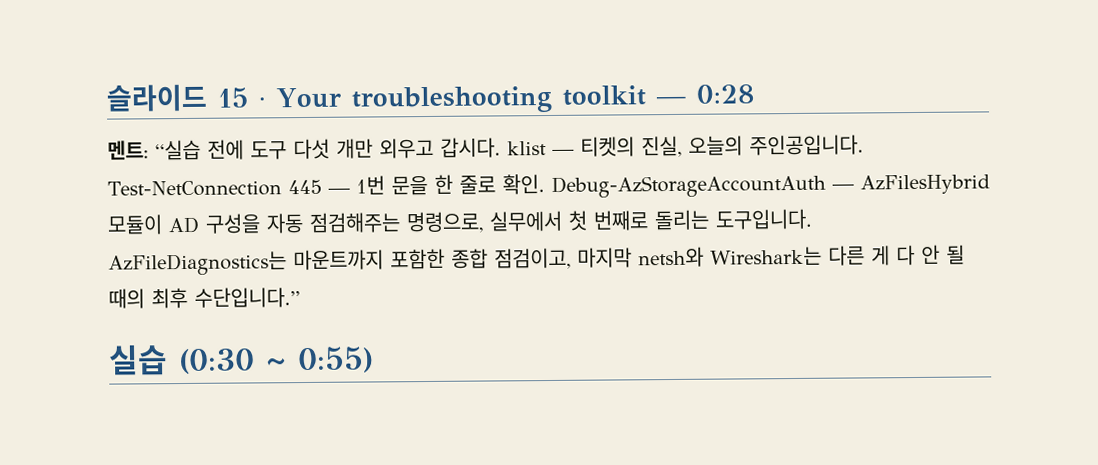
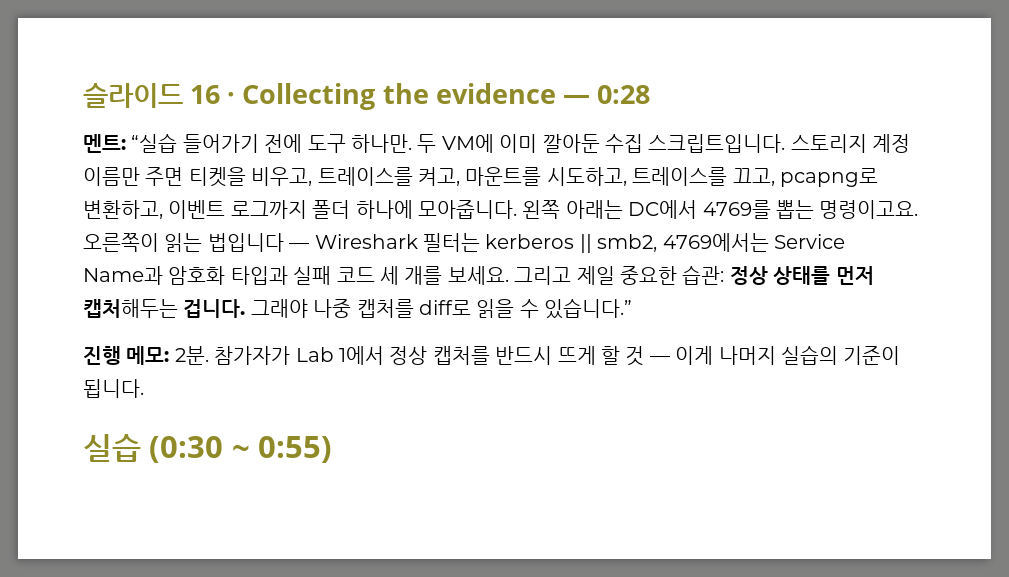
- 슬라이드 15 · Your troubleshooting toolkit — 0:28
+ 슬라이드 16 · Collecting the evidence — 0:28
- 멘트: “실습 전에 도구 다섯 개만 외우고 갑시다. klist — 티켓의 진실, 오늘의 주인공입니다. Test-NetConnection 445 — 1번 문을 한 줄로 확인. Debug-AzStorageAccountAuth — AzFilesHybrid 모듈이 AD 구성을 자동 점검해주는 명령으로, 실무에서 첫 번째로 돌리는 도구입니다. AzFileDiagnostics는 마운트까지 포함한 종합 점검이고, 마지막 netsh와 Wireshark는 다른 게 다 안 될 때의 최후 수단입니다.”
+ 멘트: “실습 들어가기 전에 도구 하나만. 두 VM에 이미 깔아둔 수집 스크립트입니다. 스토리지 계정 이름만 주면 티켓을 비우고, 트레이스를 켜고, 마운트를 시도하고, 트레이스를 끄고, pcapng로 변환하고, 이벤트 로그까지 폴더 하나에 모아줍니다. 왼쪽 아래는 DC에서 4769를 뽑는 명령이고요. 오른쪽이 읽는 법입니다 — Wireshark 필터는 kerberos || smb2, 4769에서는 Service Name과 암호화 타입과 실패 코드 세 개를 보세요. 그리고 제일 중요한 습관: 정상 상태를 먼저 캡처해두는 겁니다. 그래야 나중 캡처를 diff로 읽을 수 있습니다.”
+ 진행 메모: 2분. 참가자가 Lab 1에서 정상 캡처를 반드시 뜨게 할 것 — 이게 나머지 실습의 기준이 됩니다.

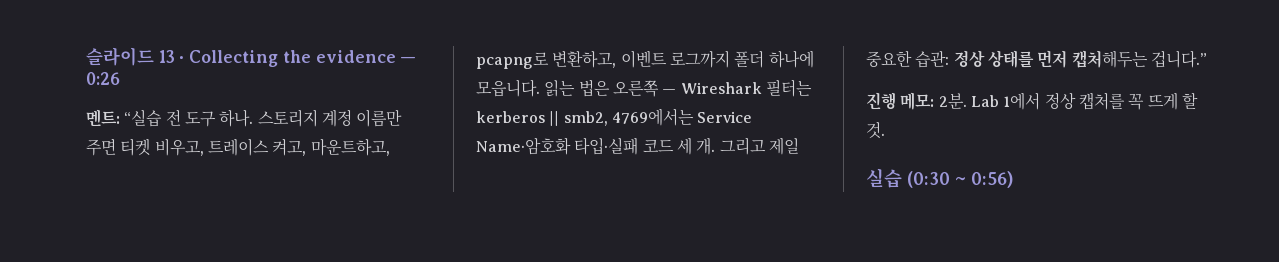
- 슬라이드 16 · Collecting the evidence — 0:28
+ 슬라이드 13 · Collecting the evidence — 0:26
- 멘트: “실습 들어가기 전에 도구 하나만. 두 VM에 이미 깔아둔 수집 스크립트입니다. 스토리지 계정 이름만 주면 티켓을 비우고, 트레이스를 켜고, 마운트를 시도하고, 트레이스를 끄고, pcapng로 변환하고, 이벤트 로그까지 폴더 하나에 모아줍니다. 왼쪽 아래는 DC에서 4769를 뽑는 명령이고요. 오른쪽이 읽는 법입니다 — Wireshark 필터는 kerberos || smb2, 4769에서는 Service Name과 암호화 타입과 실패 코드 세 개를 보세요.
+ 멘트: “실습 전 도구 하나. 스토리지 계정 이름만 주면 티켓 비우고, 트레이스 켜고, 마운트하고, pcapng로 변환하고, 이벤트 로그까지 폴더 하나에 모읍니다. 읽는 법은 오른쪽 — Wireshark 필터는 kerberos || smb2, 4769에서는 Service Name·암호화 타입·실패 코드 세 개.
- 그리고 제일 중요한 습관: 정상 상태를 먼저 캡처해두는 겁니다. 그래야 나중 캡처를 diff로 읽을 수 있습니다.”
+ 그리고 제일 중요한 습관: 정상 상태를 먼저 캡처해두는 겁니다.”
- 참가자가 Lab 1에서 정상 캡처를 반드시 뜨게 할 것 — 이게 나머지 실습의 기준이 됩니다.
+ Lab 1에서 정상 캡처를 꼭 뜨게 할 것.
- 실습 (0:30 ~ 0:55)
+ 실습 (0:30 ~ 0:56)

